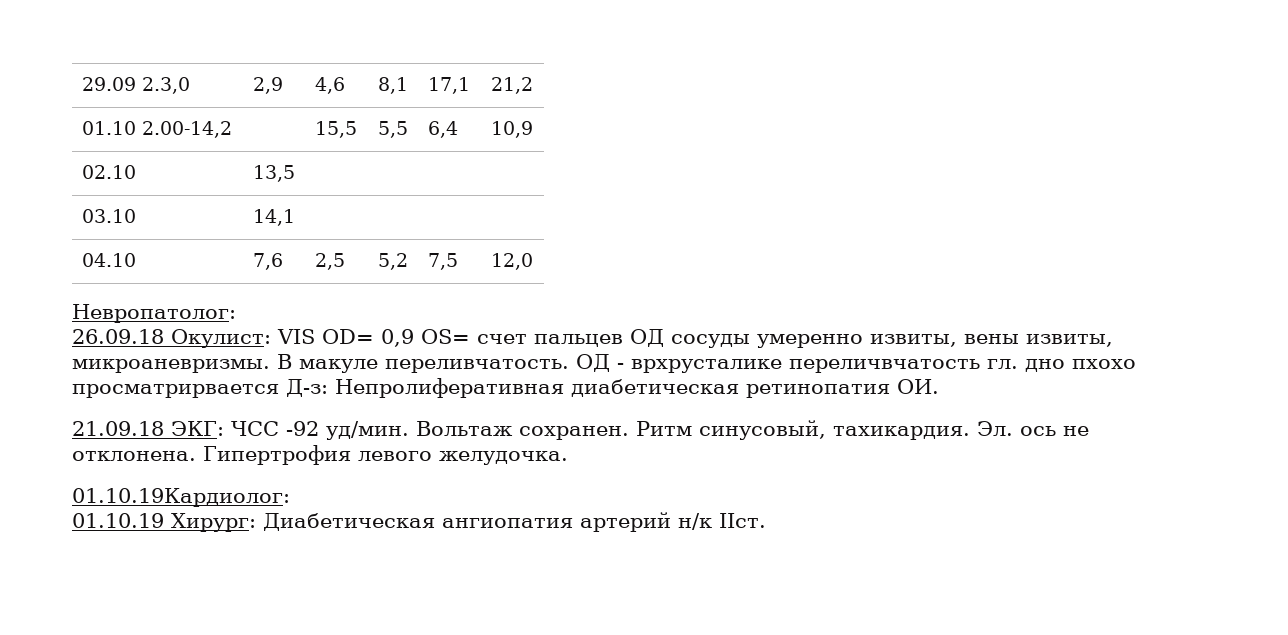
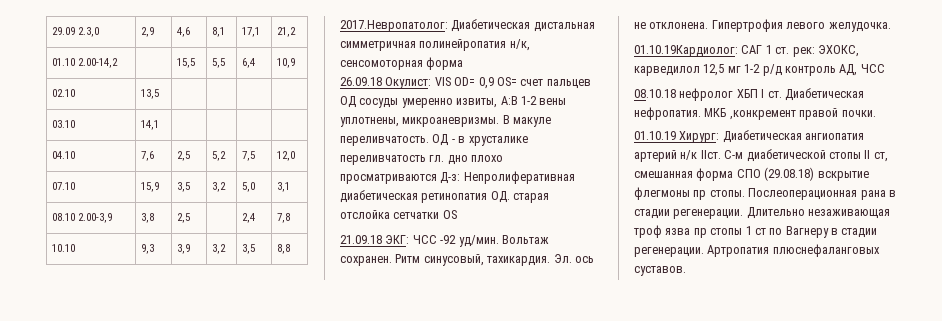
- Невропатолог:
+ 07.10 | 15,9 | 3,5 | 3,2 | 5,0 | 3,1
+ 08.10 2.00-3,9 | 3,8 | 2,5 | | 2,4 | 7,8
+ 10.10 | 9,3 | 3,9 | 3,2 | 3,5 | 8,8
+ 2017.Невропатолог: Диабетическая дистальная симметричная полинейропатия н/к, сенсомоторная форма
- 26.09.18 Окулист: VIS OD= 0,9 OS= счет пальцев ОД сосуды умеренно извиты, вены извиты, микроаневризмы.
+ 26.09.18 Окулист: VIS OD= 0,9 OS= счет пальцев ОД сосуды умеренно извиты, А:В 1-2 вены уплотнены, микроаневризмы.
- ОД - врхрусталике переличвчатость гл. дно пхохо просматрирвается Д-з: Непролиферативная диабетическая ретинопатия ОИ.
+ ОД - в хрусталике переливчатость гл. дно плохо просматриваются Д-з: Непролиферативная диабетическая ретинопатия ОД. старая отслойка сетчатки OS
- 01.10.19Кардиолог:
+ 01.10.19Кардиолог: САГ 1 ст. рек: ЭХОКС, карведилол 12,5 мг 1-2 р/д контроль АД, ЧСС
+ 08.10.18 нефролог ХБП I ст. Диабетическая нефропатия. МКБ ,конкремент правой почки.
+ С-м диабетической стопы II ст, смешанная форма СПО (29.08.18) вскрытие флегмоны пр стопы. Послеоперационная рана в стадии регенерации. Длительно незаживающая троф язва пр стопы 1 ст по Вагнеру в стадии регенерации. Артропатия плюснефаланговых суставов.

